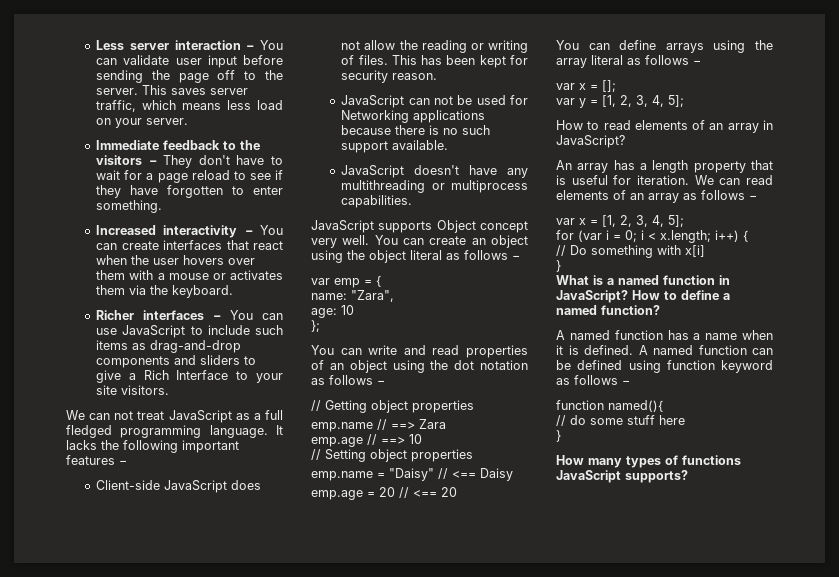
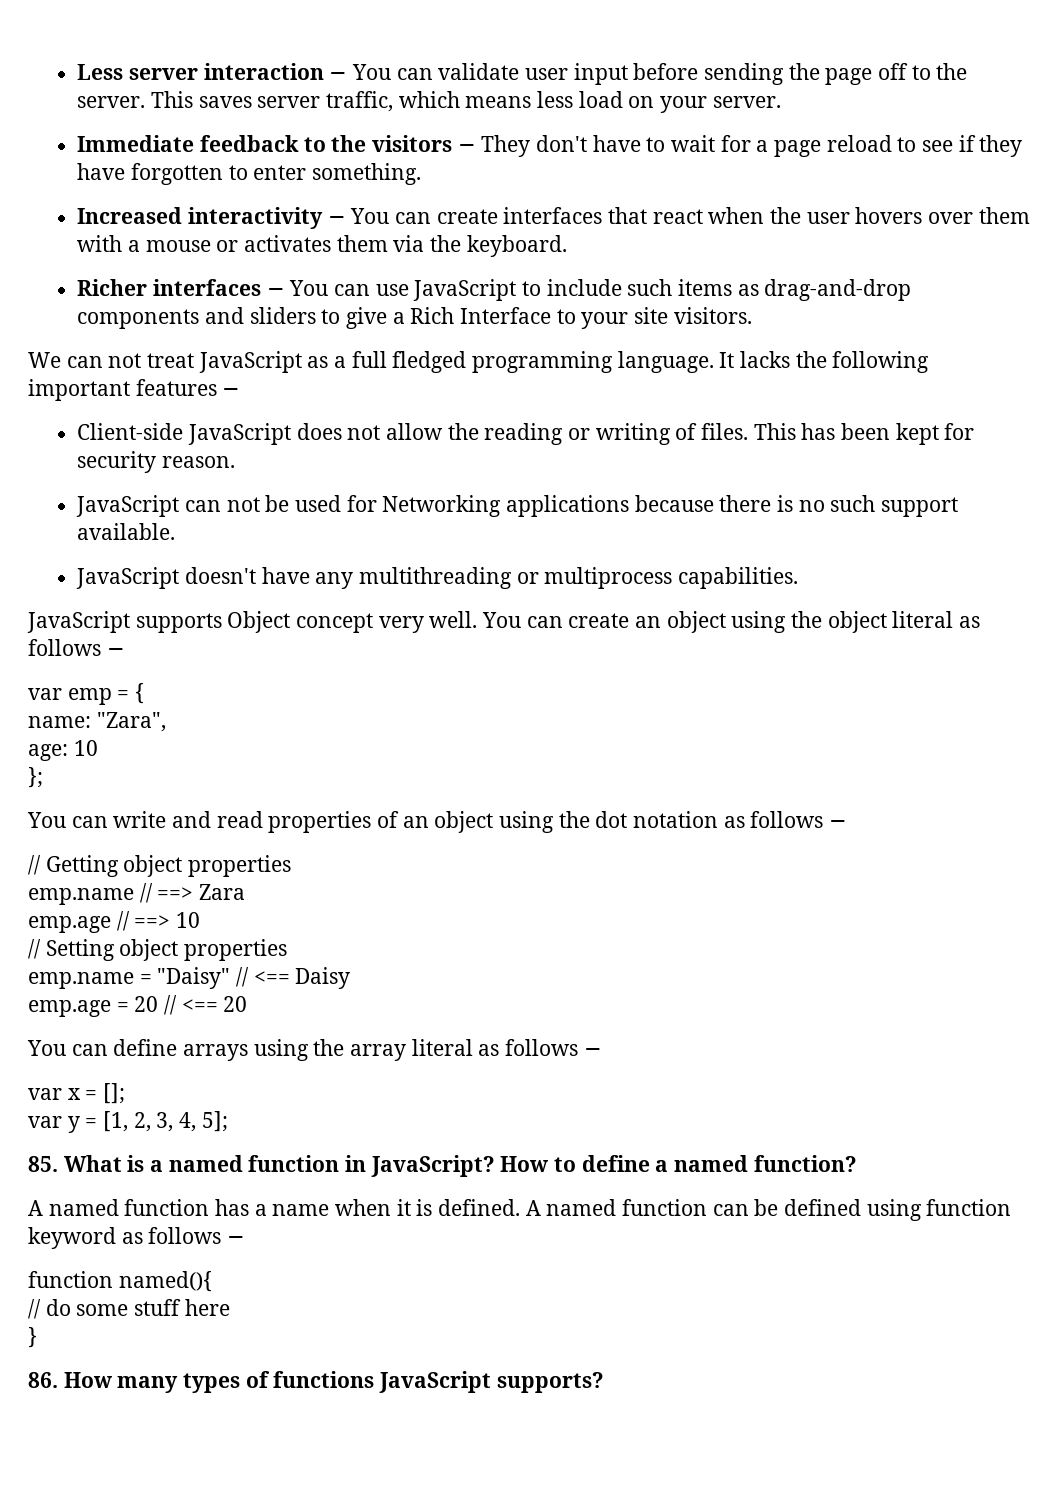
- How to read elements of an array in JavaScript?
- An array has a length property that is useful for iteration. We can read elements of an array as follows −
- var x = [1, 2, 3, 4, 5];
- for (var i = 0; i < x.length; i++) {
- // Do something with x[i]
- }
- What is a named function in JavaScript?
+ 85. What is a named function in JavaScript?
- How many types of functions JavaScript supports?
+ 86. How many types of functions JavaScript supports?

